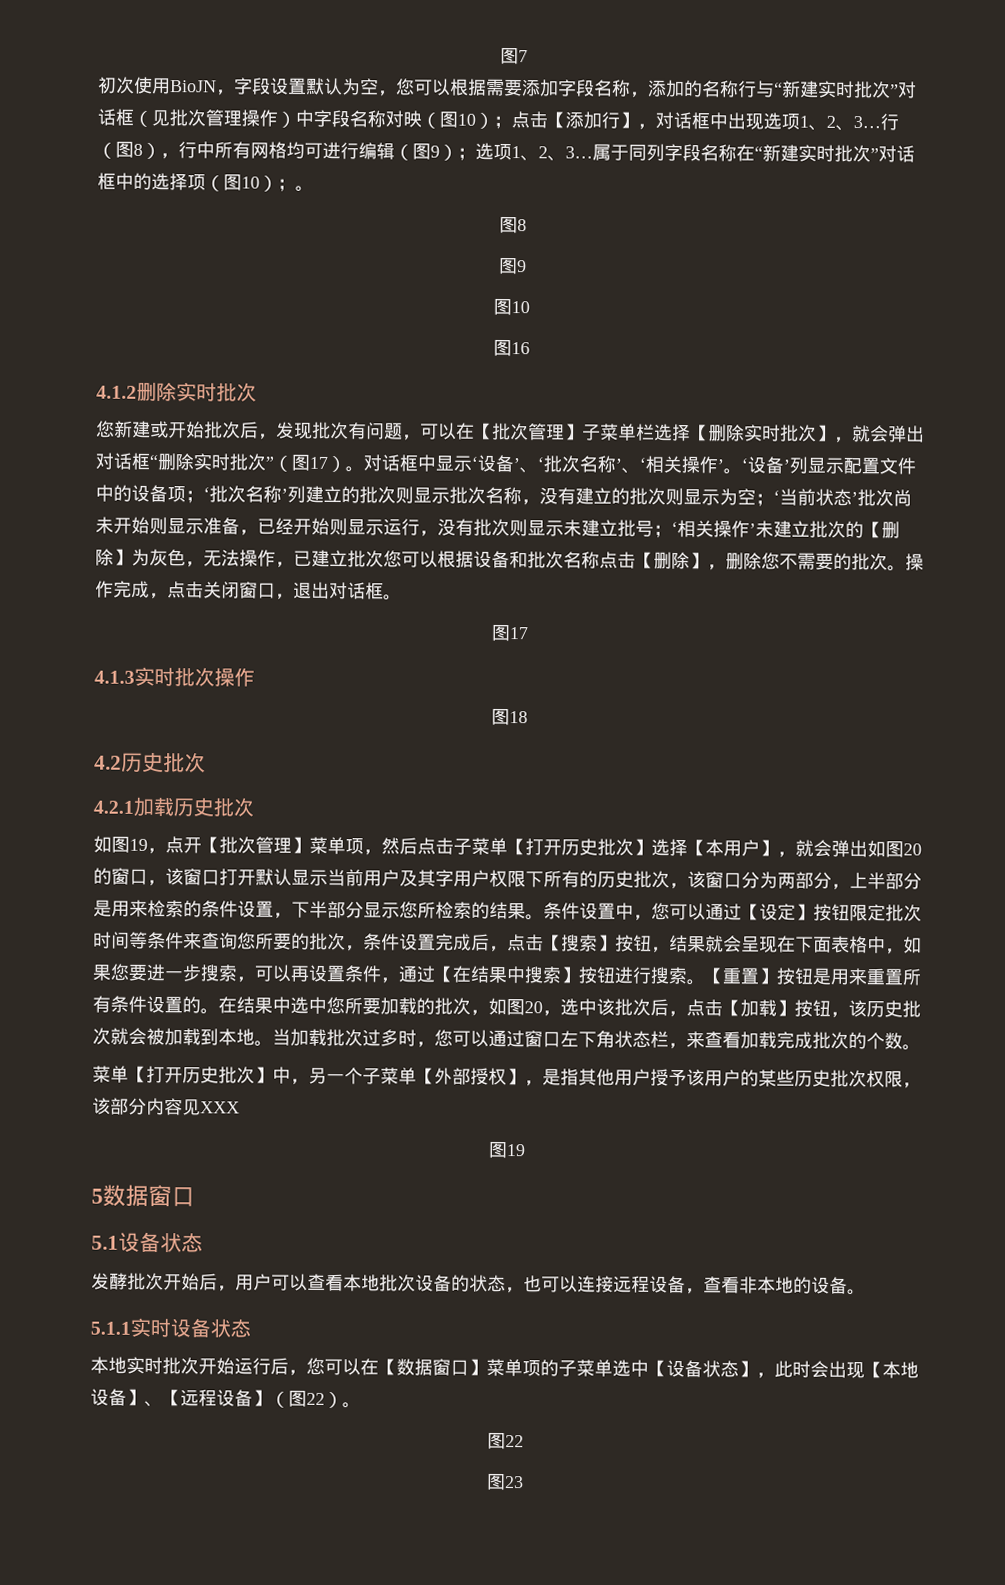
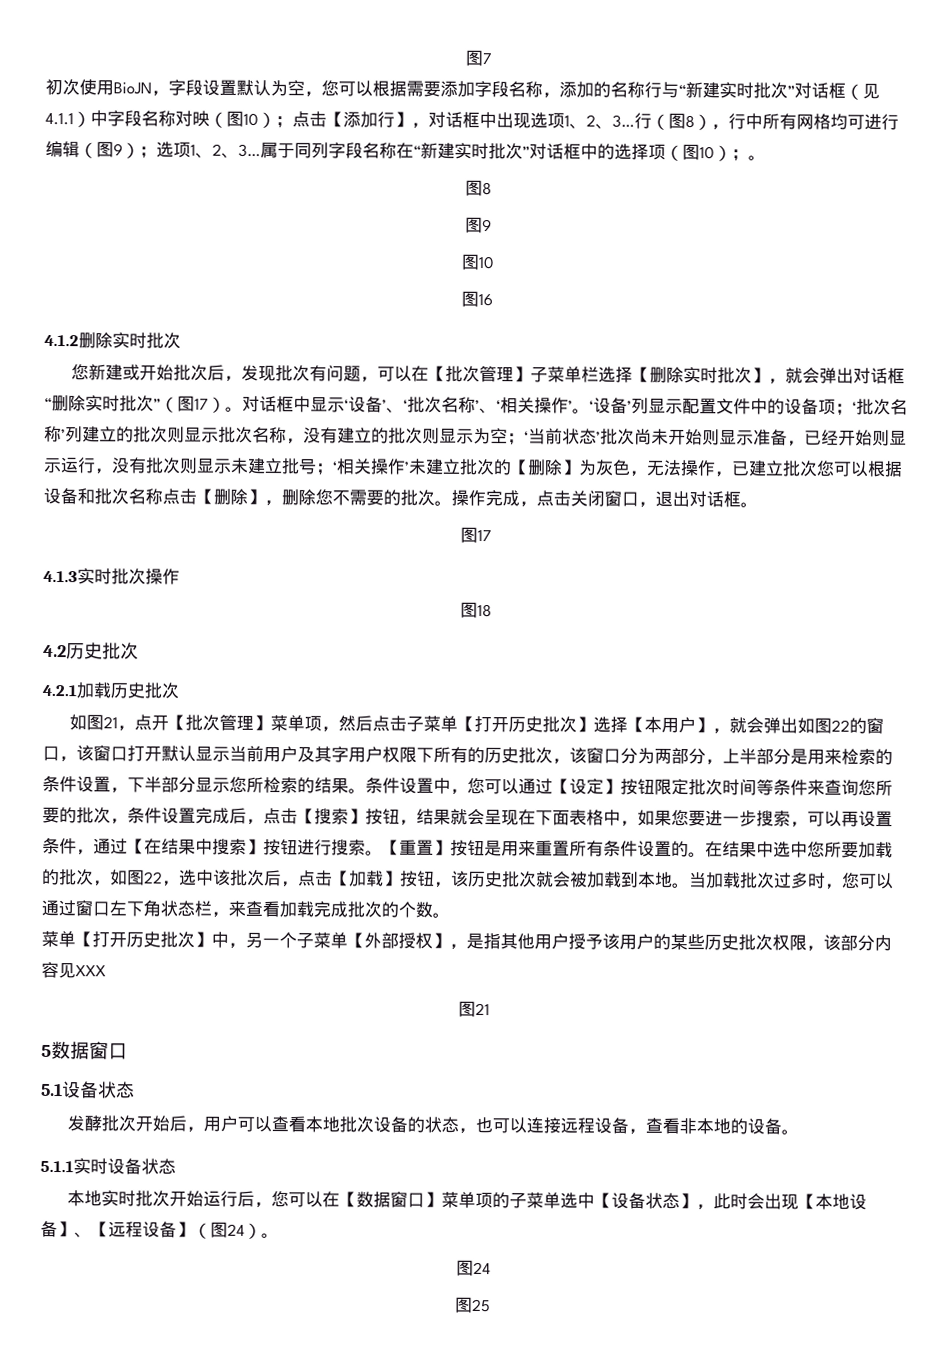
- 初次使用BioJN，字段设置默认为空，您可以根据需要添加字段名称，添加的名称行与“新建实时批次”对话框（见批次管理操作）中字段名称对映（图10）；点击【添加行】，对话框中出现选项1、2、3…
+ 初次使用BioJN，字段设置默认为空，您可以根据需要添加字段名称，添加的名称行与“新建实时批次”对话框（见4.1.1）中字段名称对映（图10）；点击【添加行】，对话框中出现选项1、2、3…
- 如图19，点开【批次管理】菜单项，然后点击子菜单【打开历史批次】选择【本用户】，就会弹出如图20的窗口，该窗口打开默认显示当前用户及其字用户权限下所有的历史批次，该窗口分为两部分，上半部分是用来检索的条件设置，下半部分显示您所检索的结果。
+ 如图21，点开【批次管理】菜单项，然后点击子菜单【打开历史批次】选择【本用户】，就会弹出如图22的窗口，该窗口打开默认显示当前用户及其字用户权限下所有的历史批次，该窗口分为两部分，上半部分是用来检索的条件设置，下半部分显示您所检索的结果。
- 在结果中选中您所要加载的批次，如图20，选中该批次后，点击【加载】按钮，该历史批次就会被加载到本地。
+ 在结果中选中您所要加载的批次，如图22，选中该批次后，点击【加载】按钮，该历史批次就会被加载到本地。
  菜单【打开历史批次】中，另一个子菜单【外部授权】，是指其他用户授予该用户的某些历史批次权限，该部分内容见XXX
- 图19
+ 图21
- 本地实时批次开始运行后，您可以在【数据窗口】菜单项的子菜单选中【设备状态】，此时会出现【本地设备】、【远程设备】（图22）。
- 图22
- 图23
+ 本地实时批次开始运行后，您可以在【数据窗口】菜单项的子菜单选中【设备状态】，此时会出现【本地设备】、【远程设备】（图24）。
+ 图24
+ 图25

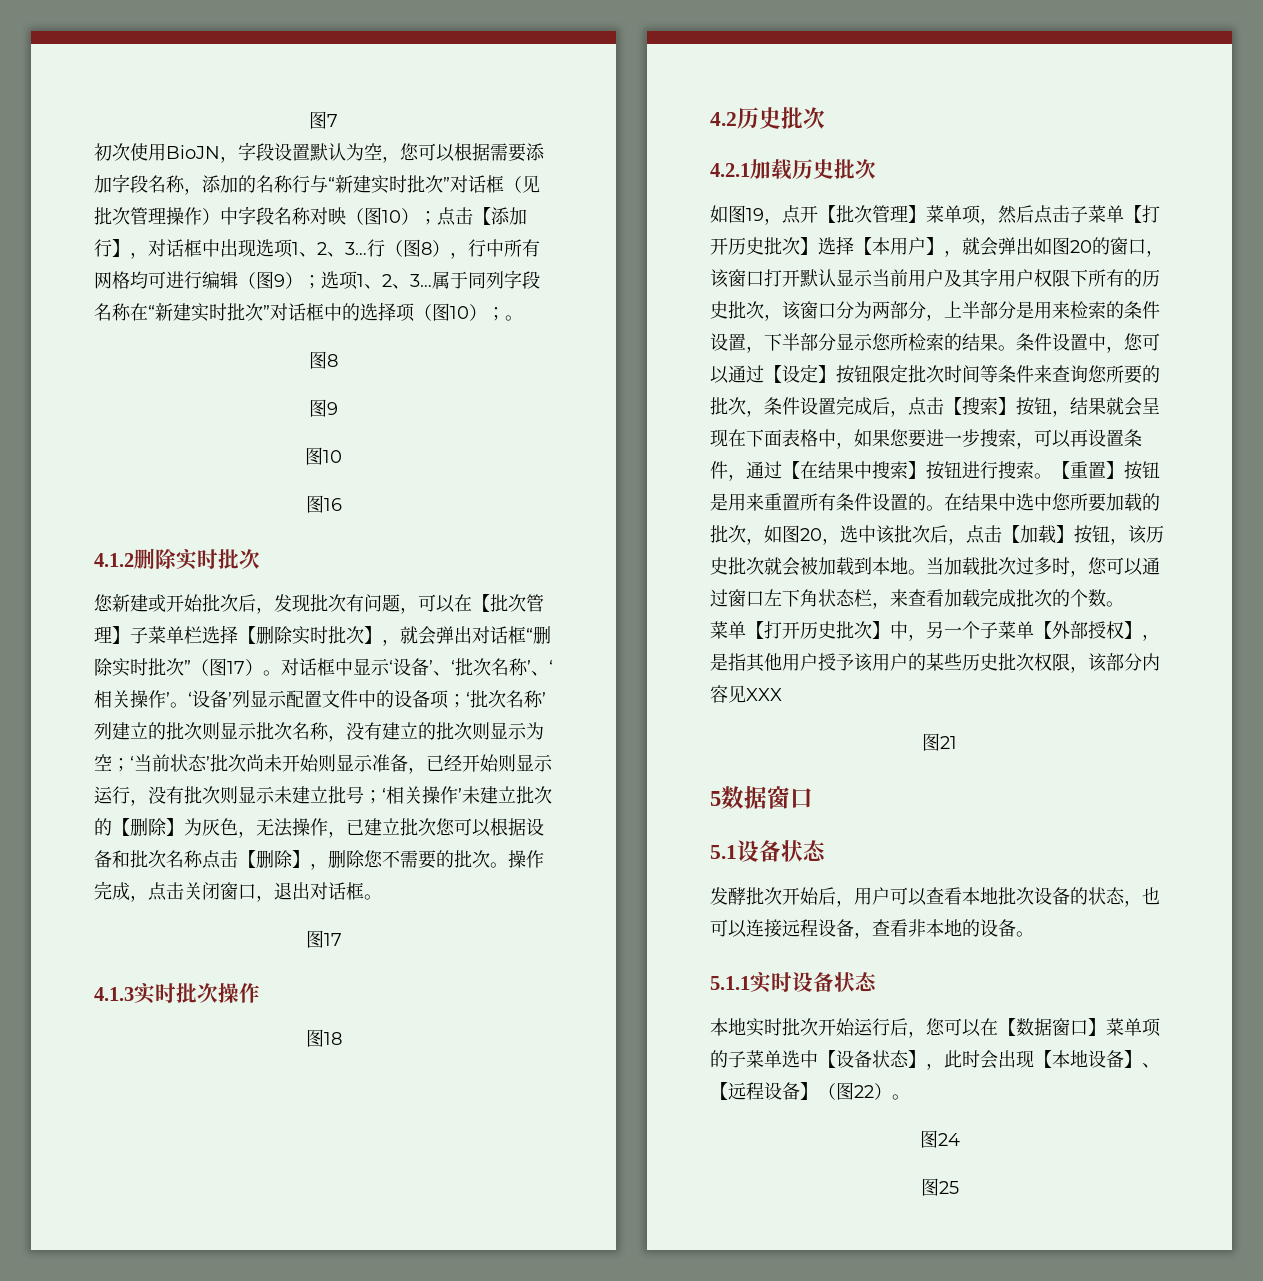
- 初次使用BioJN，字段设置默认为空，您可以根据需要添加字段名称，添加的名称行与“新建实时批次”对话框（见4.1.1）中字段名称对映（图10）；点击【添加行】，对话框中出现选项1、2、3…
+ 初次使用BioJN，字段设置默认为空，您可以根据需要添加字段名称，添加的名称行与“新建实时批次”对话框（见批次管理操作）中字段名称对映（图10）；点击【添加行】，对话框中出现选项1、2、3…
- 如图21，点开【批次管理】菜单项，然后点击子菜单【打开历史批次】选择【本用户】，就会弹出如图22的窗口，该窗口打开默认显示当前用户及其字用户权限下所有的历史批次，该窗口分为两部分，上半部分是用来检索的条件设置，下半部分显示您所检索的结果。
+ 如图19，点开【批次管理】菜单项，然后点击子菜单【打开历史批次】选择【本用户】，就会弹出如图20的窗口，该窗口打开默认显示当前用户及其字用户权限下所有的历史批次，该窗口分为两部分，上半部分是用来检索的条件设置，下半部分显示您所检索的结果。
- 在结果中选中您所要加载的批次，如图22，选中该批次后，点击【加载】按钮，该历史批次就会被加载到本地。
+ 在结果中选中您所要加载的批次，如图20，选中该批次后，点击【加载】按钮，该历史批次就会被加载到本地。
- 本地实时批次开始运行后，您可以在【数据窗口】菜单项的子菜单选中【设备状态】，此时会出现【本地设备】、【远程设备】（图24）。
+ 本地实时批次开始运行后，您可以在【数据窗口】菜单项的子菜单选中【设备状态】，此时会出现【本地设备】、【远程设备】（图22）。

